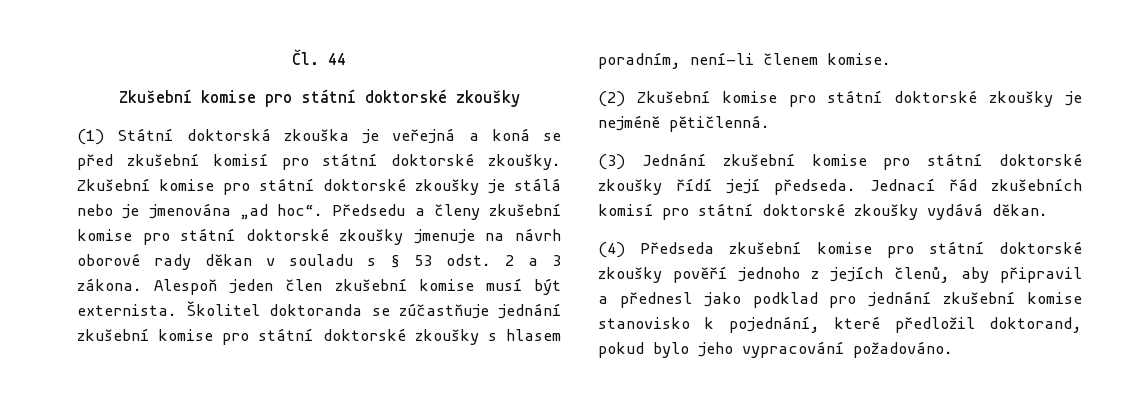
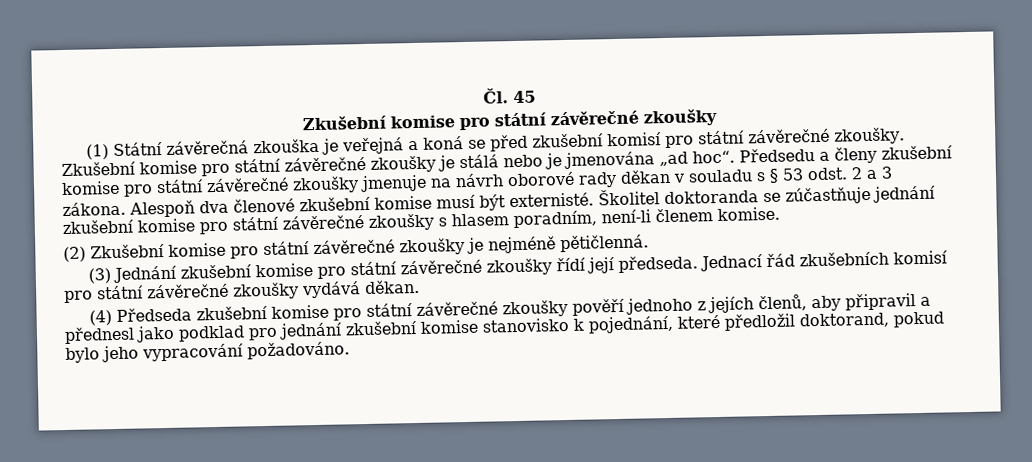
- Čl. 44
- Zkušební komise pro státní doktorské zkoušky
+ Čl. 45
+ Zkušební komise pro státní závěrečné zkoušky
- (1) Státní doktorská zkouška je veřejná a koná se před zkušební komisí pro státní doktorské zkoušky.
+ (1) Státní závěrečná zkouška je veřejná a koná se před zkušební komisí pro státní závěrečné zkoušky.
- Zkušební komise pro státní doktorské zkoušky je stálá nebo je jmenována „ad hoc“.
+ Zkušební komise pro státní závěrečné zkoušky je stálá nebo je jmenována „ad hoc“.
- Předsedu a členy zkušební komise pro státní doktorské zkoušky jmenuje na návrh oborové rady děkan v souladu s § 53 odst. 2 a 3 zákona.
+ Předsedu a členy zkušební komise pro státní závěrečné zkoušky jmenuje na návrh oborové rady děkan v souladu s § 53 odst. 2 a 3 zákona.
- Alespoň jeden člen zkušební komise musí být externista.
+ Alespoň dva členové zkušební komise musí být externisté.
- Školitel doktoranda se zúčastňuje jednání zkušební komise pro státní doktorské zkoušky s hlasem poradním, není-li členem komise.
+ Školitel doktoranda se zúčastňuje jednání zkušební komise pro státní závěrečné zkoušky s hlasem poradním, není-li členem komise.
- (2) Zkušební komise pro státní doktorské zkoušky je nejméně pětičlenná.
+ (2) Zkušební komise pro státní závěrečné zkoušky je nejméně pětičlenná.
- (3) Jednání zkušební komise pro státní doktorské zkoušky řídí její předseda.
+ (3) Jednání zkušební komise pro státní závěrečné zkoušky řídí její předseda.
- Jednací řád zkušebních komisí pro státní doktorské zkoušky vydává děkan.
+ Jednací řád zkušebních komisí pro státní závěrečné zkoušky vydává děkan.
- (4) Předseda zkušební komise pro státní doktorské zkoušky pověří jednoho z jejích členů, aby připravil a přednesl jako podklad pro jednání zkušební komise stanovisko k pojednání, které předložil doktorand, pokud bylo jeho vypracování požadováno.
+ (4) Předseda zkušební komise pro státní závěrečné zkoušky pověří jednoho z jejích členů, aby připravil a přednesl jako podklad pro jednání zkušební komise stanovisko k pojednání, které předložil doktorand, pokud bylo jeho vypracování požadováno.

